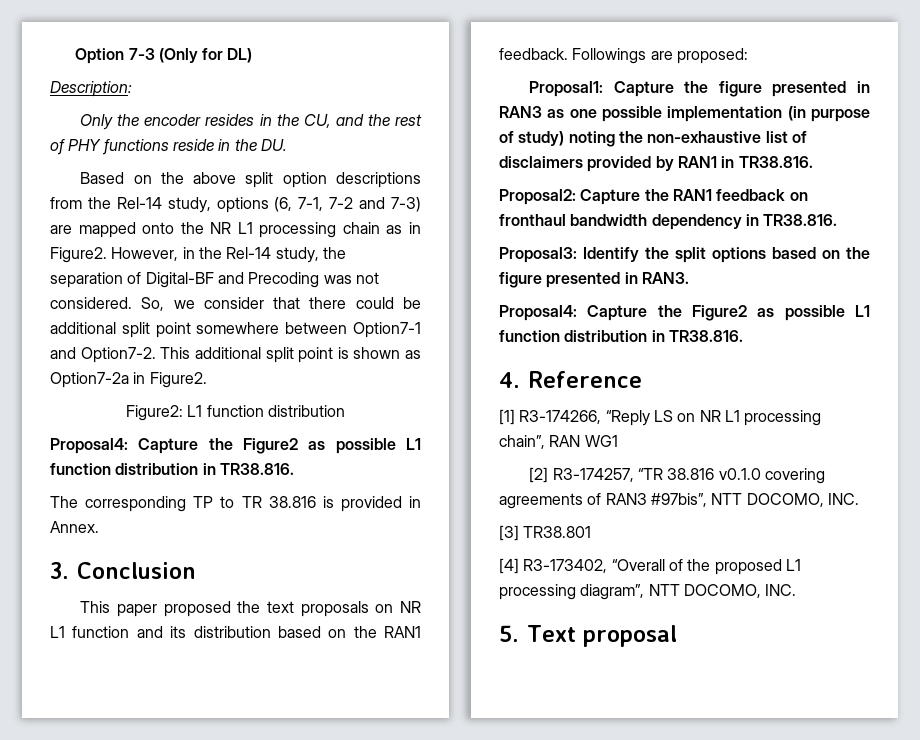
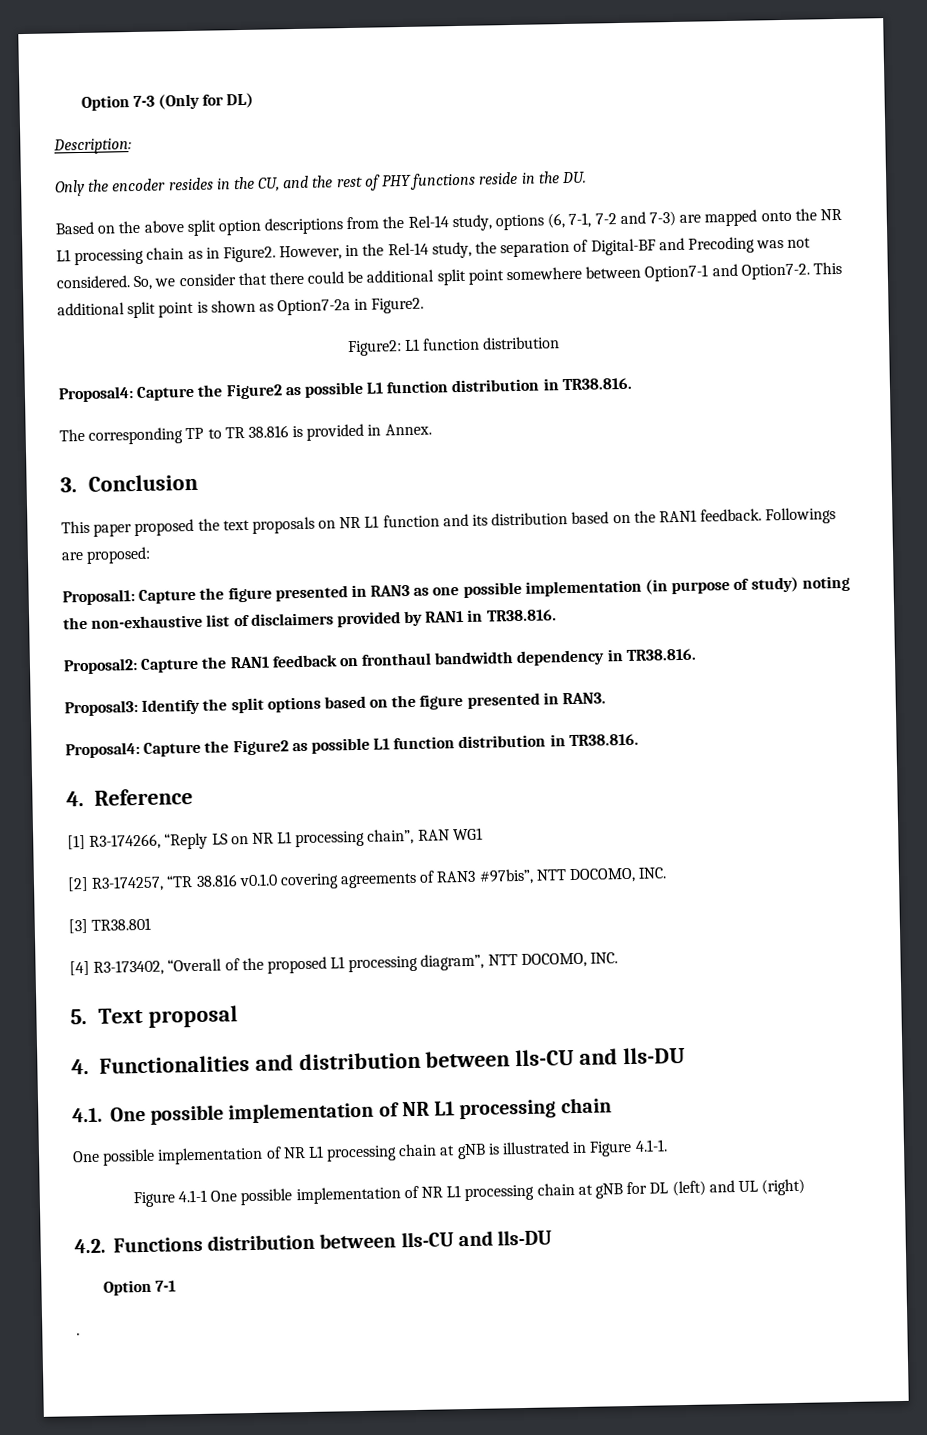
+ 4. Functionalities and distribution between lls-CU and lls-DU
+ 4.1. One possible implementation of NR L1 processing chain
+ One possible implementation of NR L1 processing chain at gNB is illustrated in Figure 4.1-1.
+ Figure 4.1-1 One possible implementation of NR L1 processing chain at gNB for DL (left) and UL (right)
+ 4.2. Functions distribution between lls-CU and lls-DU
+ Option 7-1
+ .

